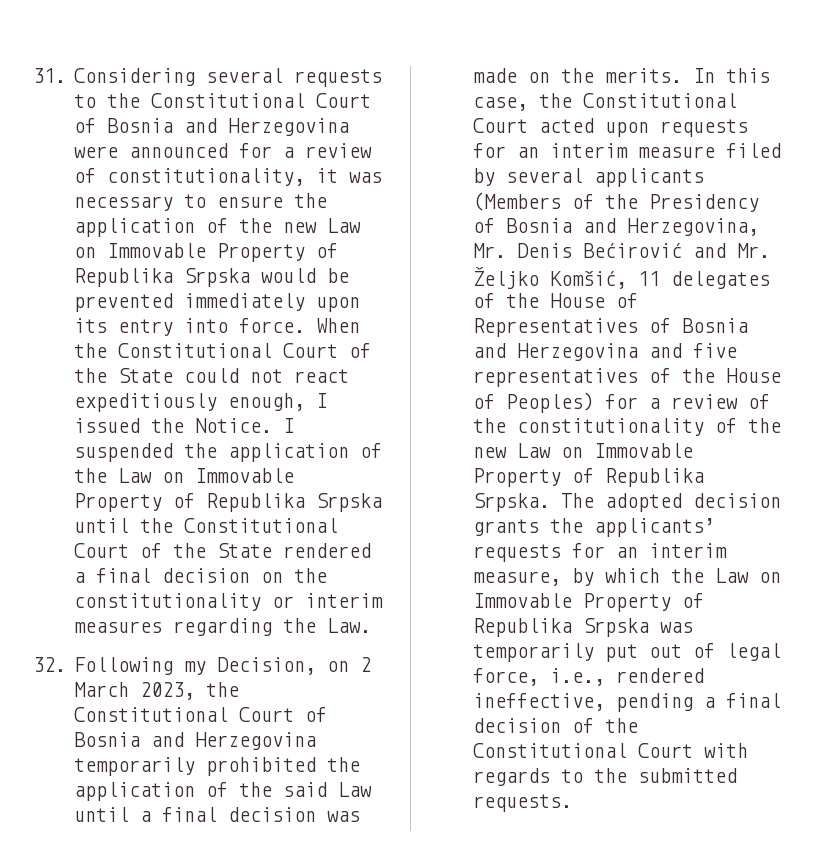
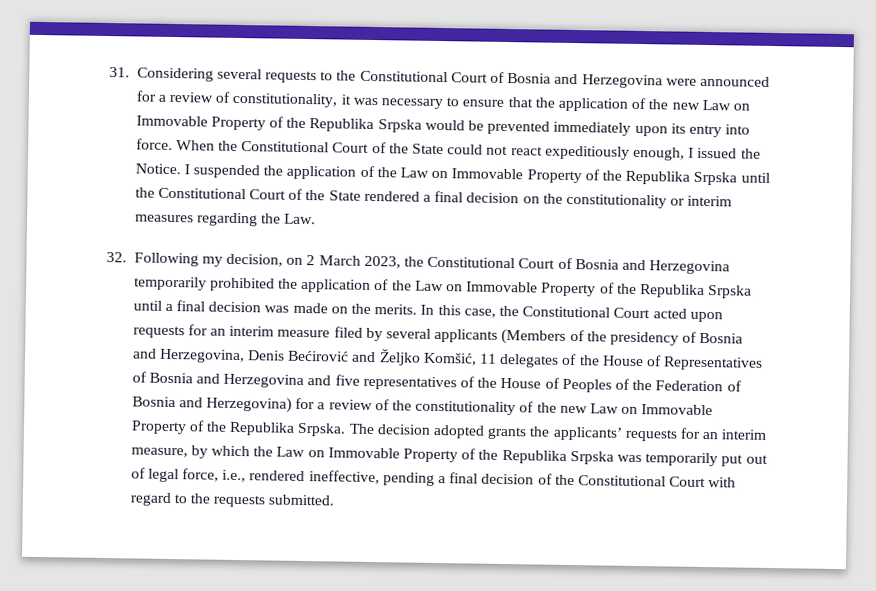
- 31. Considering several requests to the Constitutional Court of Bosnia and Herzegovina were announced for a review of constitutionality, it was necessary to ensure the application of the new Law on Immovable Property of Republika Srpska would be prevented immediately upon its entry into force.
+ 31. Considering several requests to the Constitutional Court of Bosnia and Herzegovina were announced for a review of constitutionality, it was necessary to ensure that the application of the new Law on Immovable Property of the Republika Srpska would be prevented immediately upon its entry into force.
- I suspended the application of the Law on Immovable Property of Republika Srpska until the Constitutional Court of the State rendered a final decision on the constitutionality or interim measures regarding the Law.
+ I suspended the application of the Law on Immovable Property of the Republika Srpska until the Constitutional Court of the State rendered a final decision on the constitutionality or interim measures regarding the Law.
- 32. Following my Decision, on 2 March 2023, the Constitutional Court of Bosnia and Herzegovina temporarily prohibited the application of the said Law until a final decision was made on the merits.
+ 32. Following my decision, on 2 March 2023, the Constitutional Court of Bosnia and Herzegovina temporarily prohibited the application of the Law on Immovable Property of the Republika Srpska until a final decision was made on the merits.
- In this case, the Constitutional Court acted upon requests for an interim measure filed by several applicants (Members of the Presidency of Bosnia and Herzegovina, Mr. Denis Bećirović and Mr. Željko Komšić, 11 delegates of the House of Representatives of Bosnia and Herzegovina and five representatives of the House of Peoples) for a review of the constitutionality of the new Law on Immovable Property of Republika Srpska.
+ In this case, the Constitutional Court acted upon requests for an interim measure filed by several applicants (Members of the presidency of Bosnia and Herzegovina, Denis Bećirović and Željko Komšić, 11 delegates of the House of Representatives of Bosnia and Herzegovina and five representatives of the House of Peoples of the Federation of Bosnia and Herzegovina) for a review of the constitutionality of the new Law on Immovable Property of the Republika Srpska.
- The adopted decision grants the applicants’ requests for an interim measure, by which the Law on Immovable Property of Republika Srpska was temporarily put out of legal force, i.e., rendered ineffective, pending a final decision of the Constitutional Court with regards to the submitted requests.
+ The decision adopted grants the applicants’ requests for an interim measure, by which the Law on Immovable Property of the Republika Srpska was temporarily put out of legal force, i.e., rendered ineffective, pending a final decision of the Constitutional Court with regard to the requests submitted.

